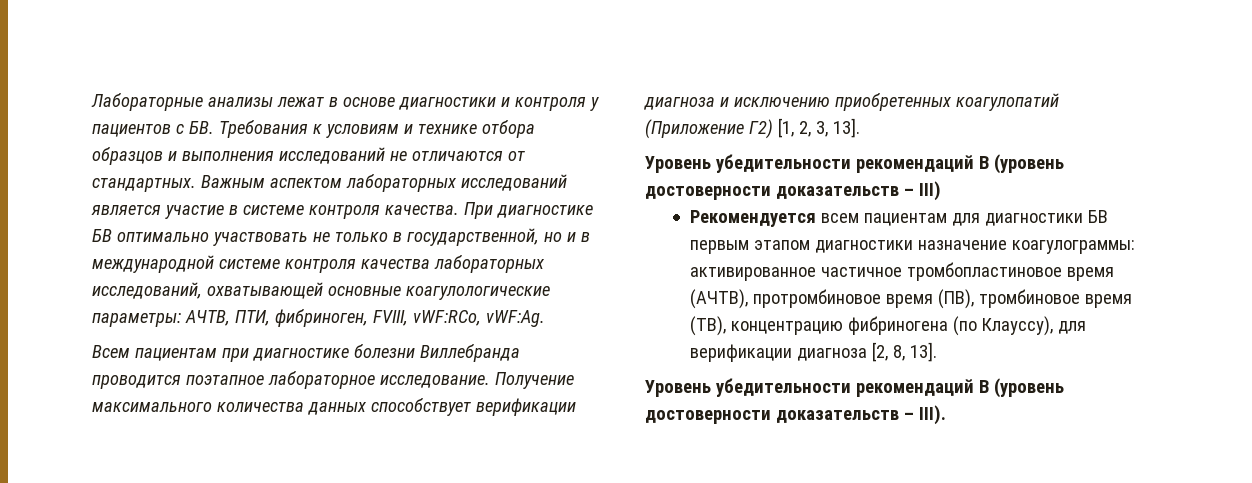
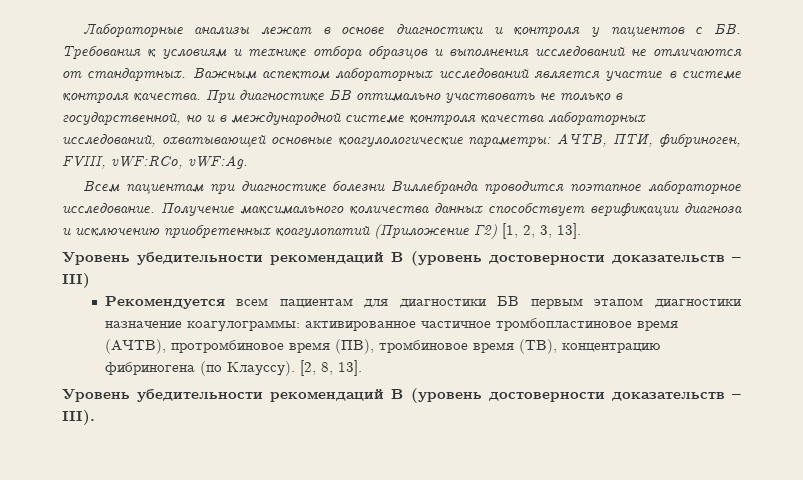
- Рекомендуется всем пациентам для диагностики БВ первым этапом диагностики назначение коагулограммы: активированное частичное тромбопластиновое время (АЧТВ), протромбиновое время (ПВ), тромбиновое время (ТВ), концентрацию фибриногена (по Клауссу), для верификации диагноза [2, 8, 13].
+ Рекомендуется всем пациентам для диагностики БВ первым этапом диагностики назначение коагулограммы: активированное частичное тромбопластиновое время (АЧТВ), протромбиновое время (ПВ), тромбиновое время (ТВ), концентрацию фибриногена (по Клауссу). [2, 8, 13].

